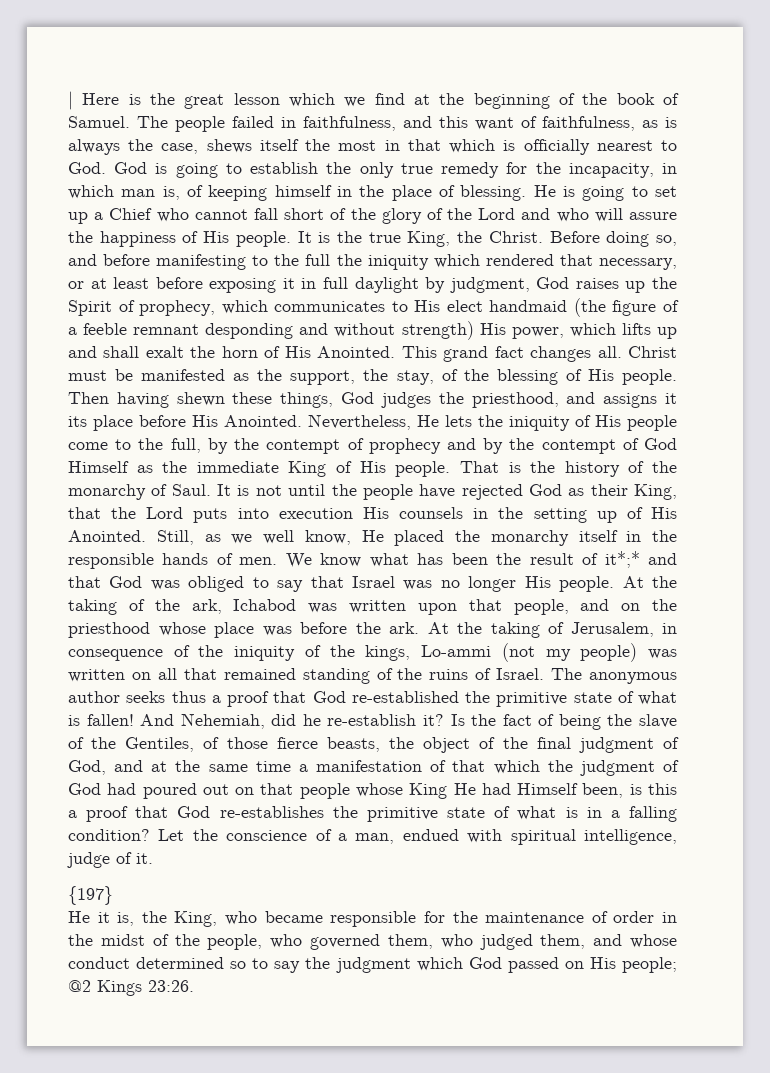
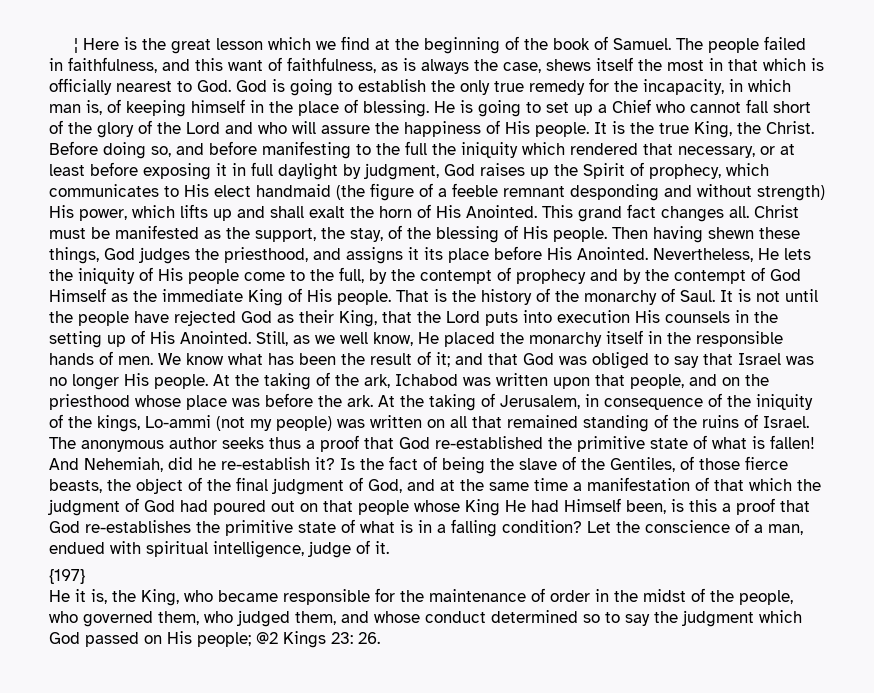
- | Here is the great lesson which we find at the beginning of the book of Samuel.
+ ¦ Here is the great lesson which we find at the beginning of the book of Samuel.
- We know what has been the result of it*;* and that God was obliged to say that Israel was no longer His people.
+ We know what has been the result of it; and that God was obliged to say that Israel was no longer His people.
- He it is, the King, who became responsible for the maintenance of order in the midst of the people, who governed them, who judged them, and whose conduct determined so to say the judgment which God passed on His people; @2 Kings 23:26.
+ He it is, the King, who became responsible for the maintenance of order in the midst of the people, who governed them, who judged them, and whose conduct determined so to say the judgment which God passed on His people; @2 Kings 23: 26.

